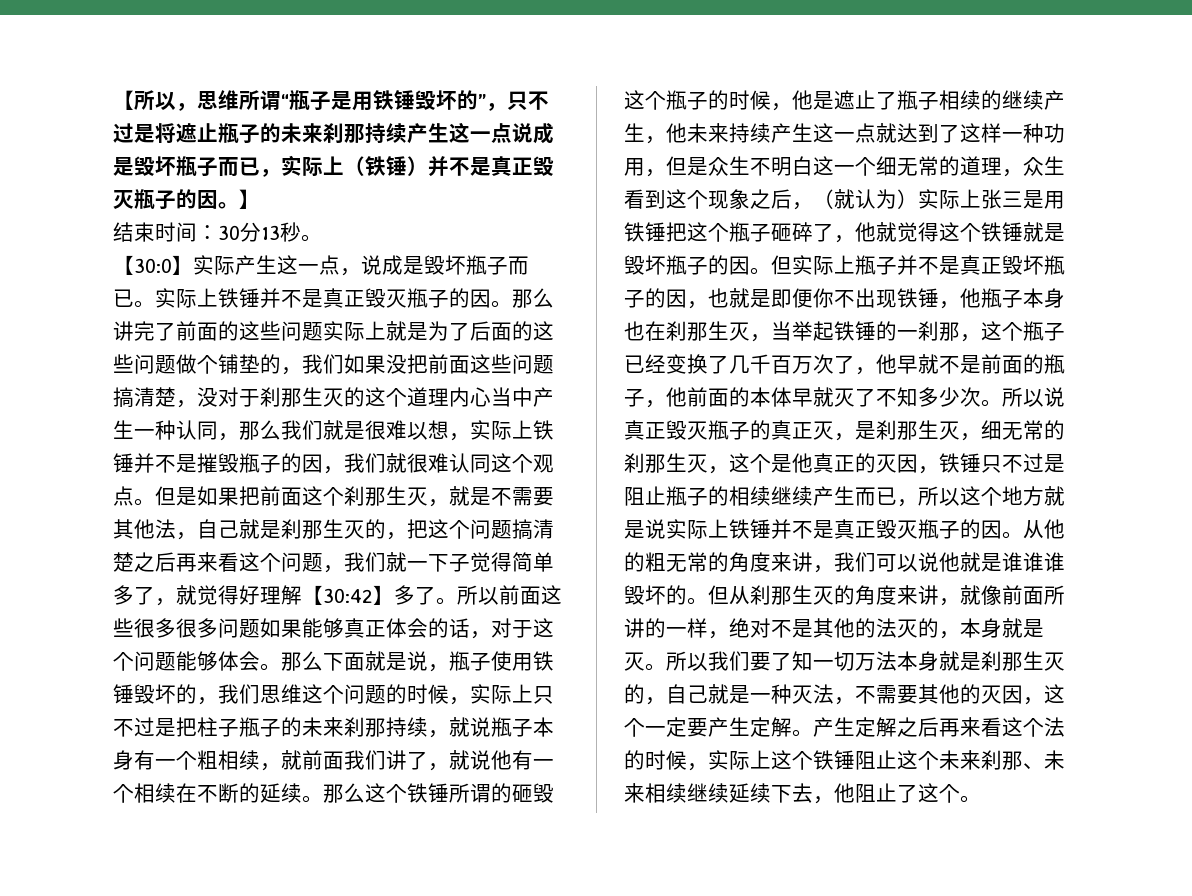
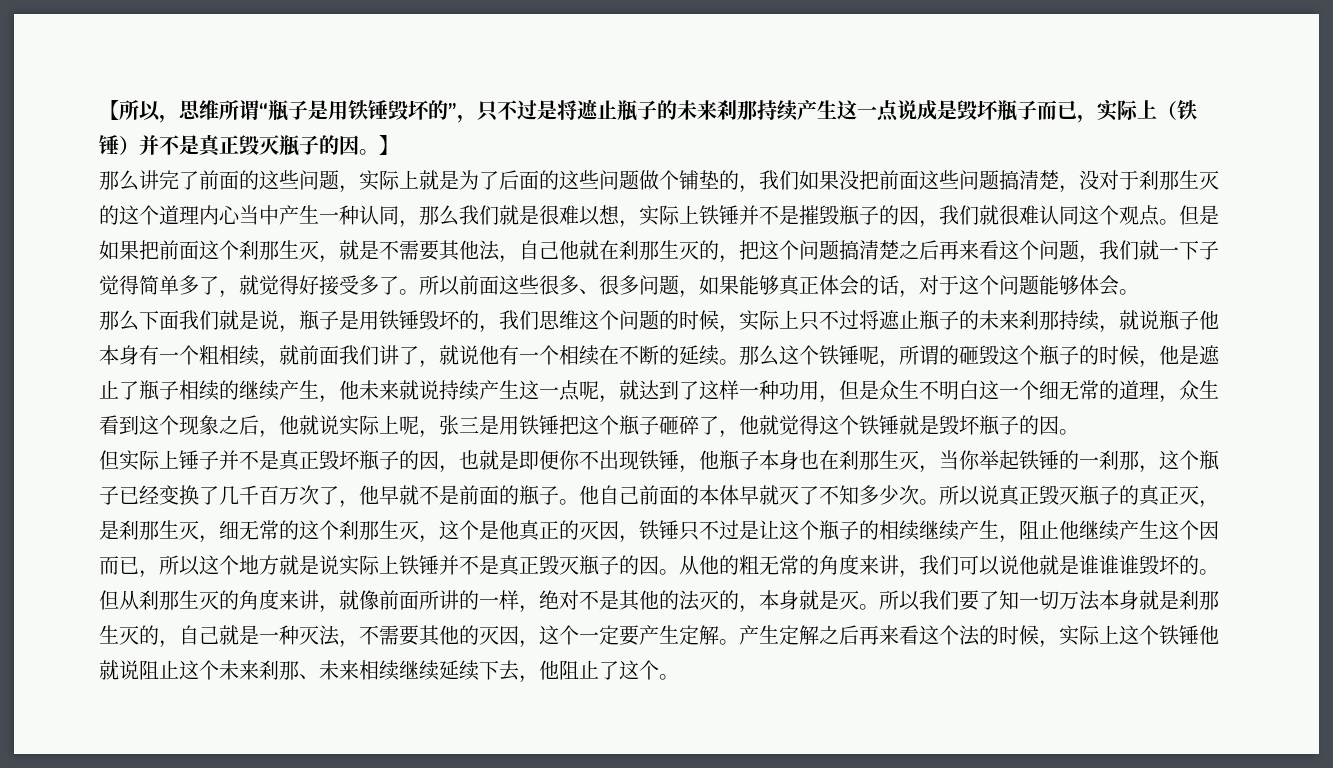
- 结束时间：30分13秒。
- 【30:0】实际产生这一点，说成是毁坏瓶子而已。实际上铁锤并不是真正毁灭瓶子的因。那么讲完了前面的这些问题实际上就是为了后面的这些问题做个铺垫的，我们如果没把前面这些问题搞清楚，没对于刹那生灭的这个道理内心当中产生一种认同，那么我们就是很难以想，实际上铁锤并不是摧毁瓶子的因，我们就很难认同这个观点。
+ 那么讲完了前面的这些问题，实际上就是为了后面的这些问题做个铺垫的，我们如果没把前面这些问题搞清楚，没对于刹那生灭的这个道理内心当中产生一种认同，那么我们就是很难以想，实际上铁锤并不是摧毁瓶子的因，我们就很难认同这个观点。
- 但是如果把前面这个刹那生灭，就是不需要其他法，自己就是刹那生灭的，把这个问题搞清楚之后再来看这个问题，我们就一下子觉得简单多了，就觉得好理解【30:42】多了。
+ 但是如果把前面这个刹那生灭，就是不需要其他法，自己他就在刹那生灭的，把这个问题搞清楚之后再来看这个问题，我们就一下子觉得简单多了，就觉得好接受多了。
- 所以前面这些很多很多问题如果能够真正体会的话，对于这个问题能够体会。那么下面就是说，瓶子使用铁锤毁坏的，我们思维这个问题的时候，实际上只不过是把柱子瓶子的未来刹那持续，就说瓶子本身有一个粗相续，就前面我们讲了，就说他有一个相续在不断的延续。
+ 所以前面这些很多、很多问题，如果能够真正体会的话，对于这个问题能够体会。
+ 那么下面我们就是说，瓶子是用铁锤毁坏的，我们思维这个问题的时候，实际上只不过将遮止瓶子的未来刹那持续，就说瓶子他本身有一个粗相续，就前面我们讲了，就说他有一个相续在不断的延续。
- 那么这个铁锤所谓的砸毁这个瓶子的时候，他是遮止了瓶子相续的继续产生，他未来持续产生这一点就达到了这样一种功用，但是众生不明白这一个细无常的道理，众生看到这个现象之后，（就认为）实际上张三是用铁锤把这个瓶子砸碎了，他就觉得这个铁锤就是毁坏瓶子的因。但实际上瓶子并不是真正毁坏瓶子的因，也就是即便你不出现铁锤，他瓶子本身也在刹那生灭，当举起铁锤的一刹那，这个瓶子已经变换了几千百万次了，他早就不是前面的瓶子，他前面的本体早就灭了不知多少次。
+ 那么这个铁锤呢，所谓的砸毁这个瓶子的时候，他是遮止了瓶子相续的继续产生，他未来就说持续产生这一点呢，就达到了这样一种功用，但是众生不明白这一个细无常的道理，众生看到这个现象之后，他就说实际上呢，张三是用铁锤把这个瓶子砸碎了，他就觉得这个铁锤就是毁坏瓶子的因。
+ 但实际上锤子并不是真正毁坏瓶子的因，也就是即便你不出现铁锤，他瓶子本身也在刹那生灭，当你举起铁锤的一刹那，这个瓶子已经变换了几千百万次了，他早就不是前面的瓶子。他自己前面的本体早就灭了不知多少次。
- 所以说真正毁灭瓶子的真正灭，是刹那生灭，细无常的刹那生灭，这个是他真正的灭因，铁锤只不过是阻止瓶子的相续继续产生而已，所以这个地方就是说实际上铁锤并不是真正毁灭瓶子的因。
+ 所以说真正毁灭瓶子的真正灭，是刹那生灭，细无常的这个刹那生灭，这个是他真正的灭因，铁锤只不过是让这个瓶子的相续继续产生，阻止他继续产生这个因而已，所以这个地方就是说实际上铁锤并不是真正毁灭瓶子的因。
- 产生定解之后再来看这个法的时候，实际上这个铁锤阻止这个未来刹那、未来相续继续延续下去，他阻止了这个。
+ 产生定解之后再来看这个法的时候，实际上这个铁锤他就说阻止这个未来刹那、未来相续继续延续下去，他阻止了这个。

